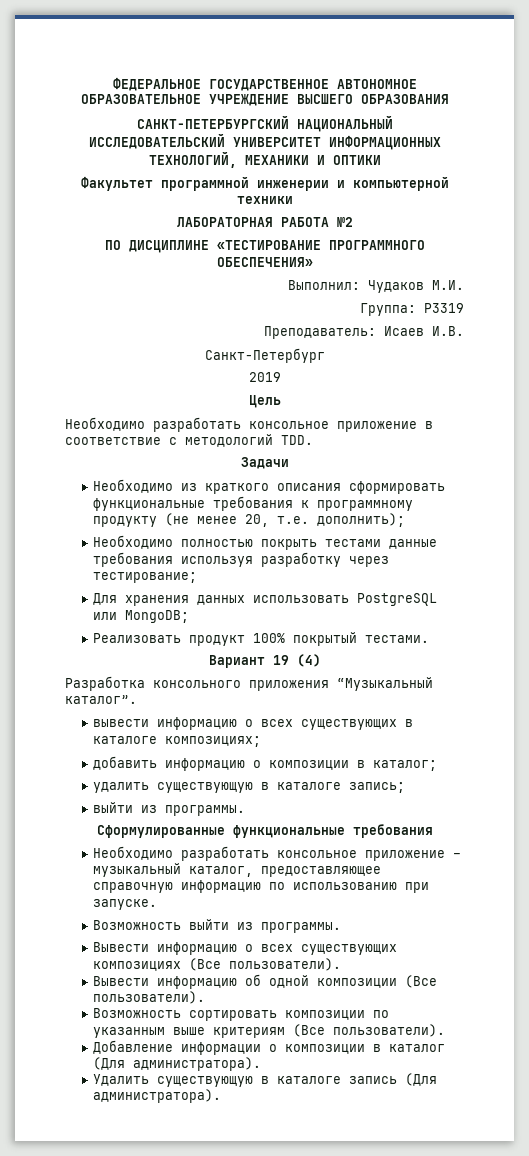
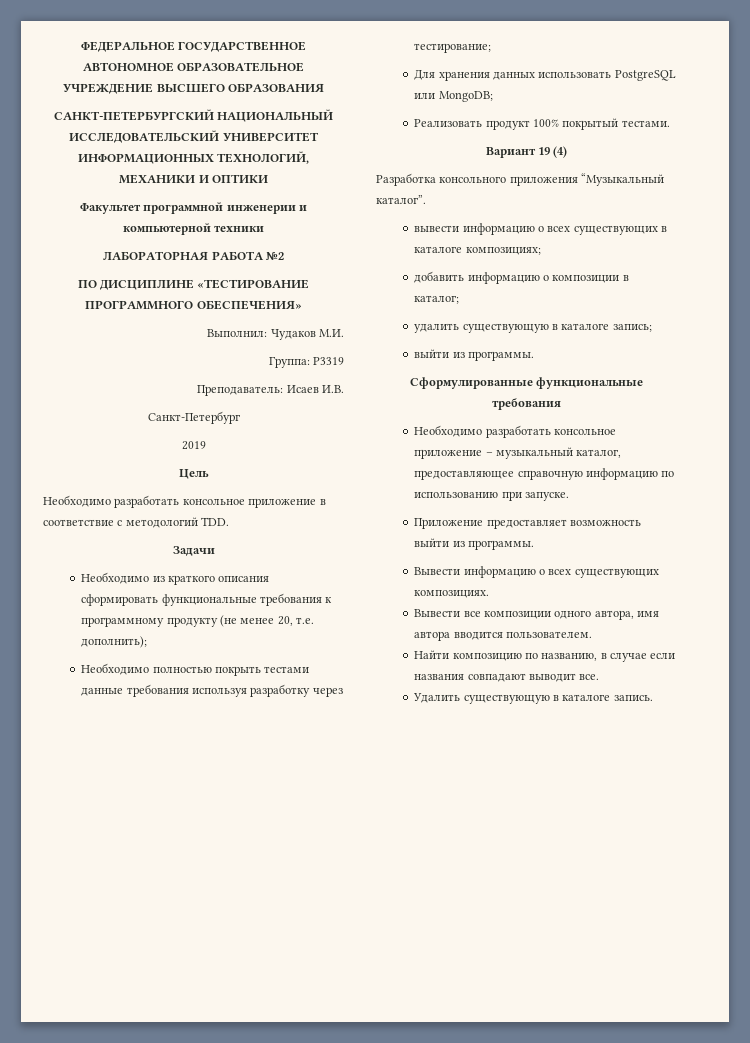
- Возможность выйти из программы.
+ Приложение предоставляет возможность выйти из программы.
- Вывести информацию о всех существующих композициях (Все пользователи).
- Вывести информацию об одной композиции (Все пользователи).
- Возможность сортировать композиции по указанным выше критериям (Все пользователи).
- Добавление информации о композиции в каталог (Для администратора).
+ Вывести информацию о всех существующих композициях.
+ Вывести все композиции одного автора, имя автора вводится пользователем.
+ Найти композицию по названию, в случае если названия совпадают выводит все.
- Удалить существующую в каталоге запись (Для администратора).
+ Удалить существующую в каталоге запись.

